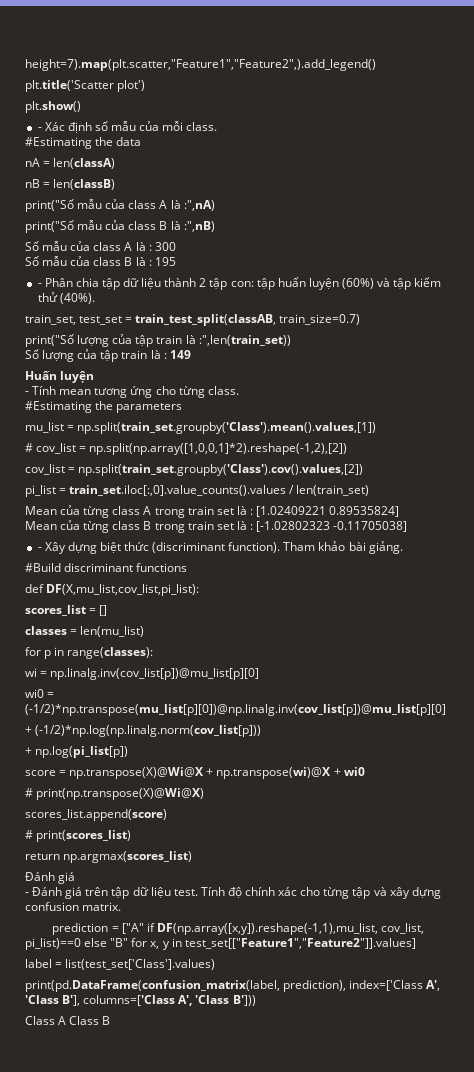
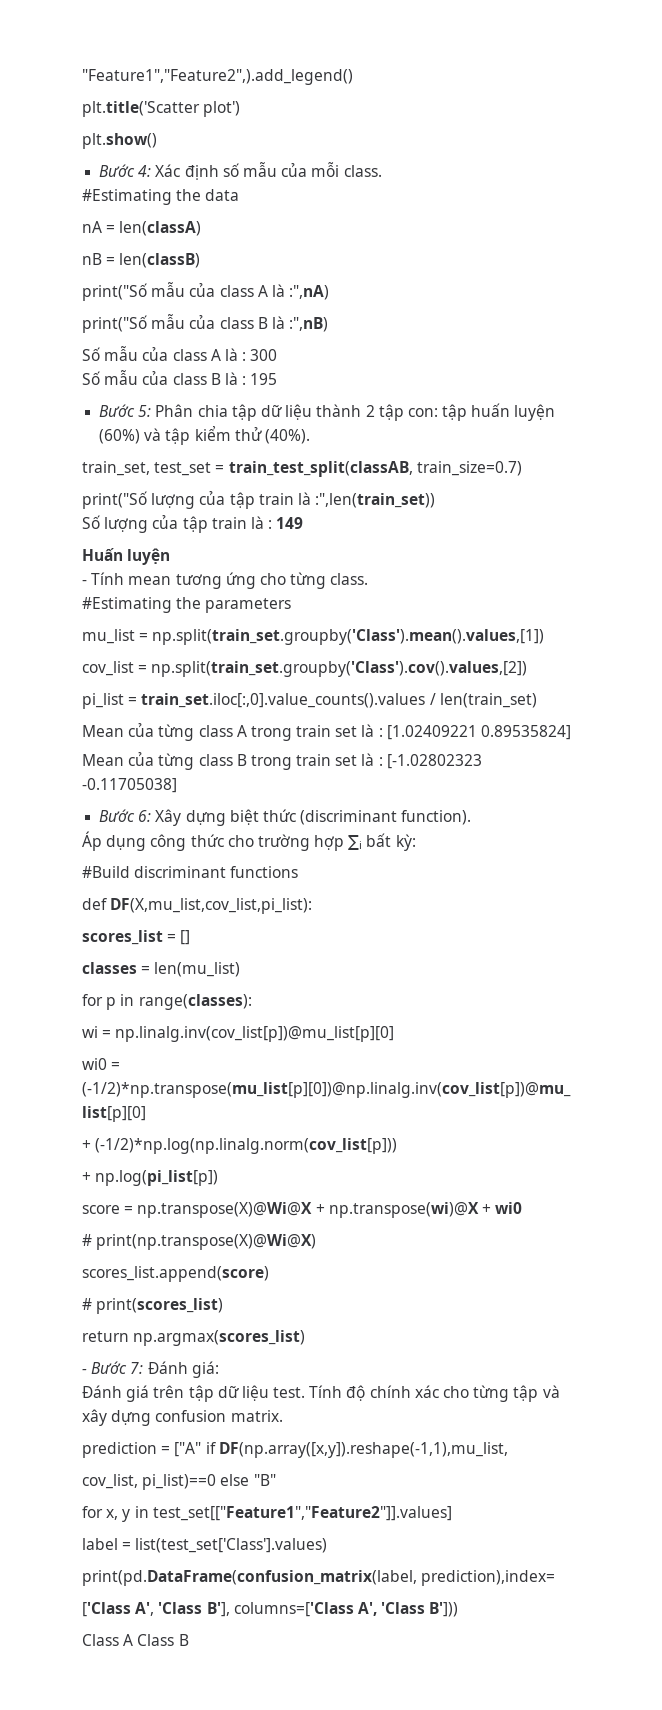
- height=7).map(plt.scatter,"Feature1","Feature2",).add_legend()
+ "Feature1","Feature2",).add_legend()
- - Xác định số mẫu của mỗi class.
+ Bước 4: Xác định số mẫu của mỗi class.
- - Phân chia tập dữ liệu thành 2 tập con: tập huấn luyện (60%) và tập kiểm thử (40%).
+ Bước 5: Phân chia tập dữ liệu thành 2 tập con: tập huấn luyện (60%) và tập kiểm thử (40%).
- # cov_list = np.split(np.array([1,0,0,1]*2).reshape(-1,2),[2])
- - Xây dựng biệt thức (discriminant function). Tham khảo bài giảng.
+ Bước 6: Xây dựng biệt thức (discriminant function).
+ Áp dụng công thức cho trường hợp ∑i bất kỳ:
  return np.argmax(scores_list)
- Đánh giá
- - Đánh giá trên tập dữ liệu test.
+ - Bước 7: Đánh giá:
+ Đánh giá trên tập dữ liệu test.
- prediction = ["A" if DF(np.array([x,y]).reshape(-1,1),mu_list, cov_list, pi_list)==0 else "B" for x, y in test_set[["Feature1","Feature2"]].values]
+ prediction = ["A" if DF(np.array([x,y]).reshape(-1,1),mu_list,
+ cov_list, pi_list)==0 else "B"
+ for x, y in test_set[["Feature1","Feature2"]].values]
- print(pd.DataFrame(confusion_matrix(label, prediction), index=['Class A', 'Class B'], columns=['Class A', 'Class B']))
+ print(pd.DataFrame(confusion_matrix(label, prediction),index=
+ ['Class A', 'Class B'], columns=['Class A', 'Class B']))

